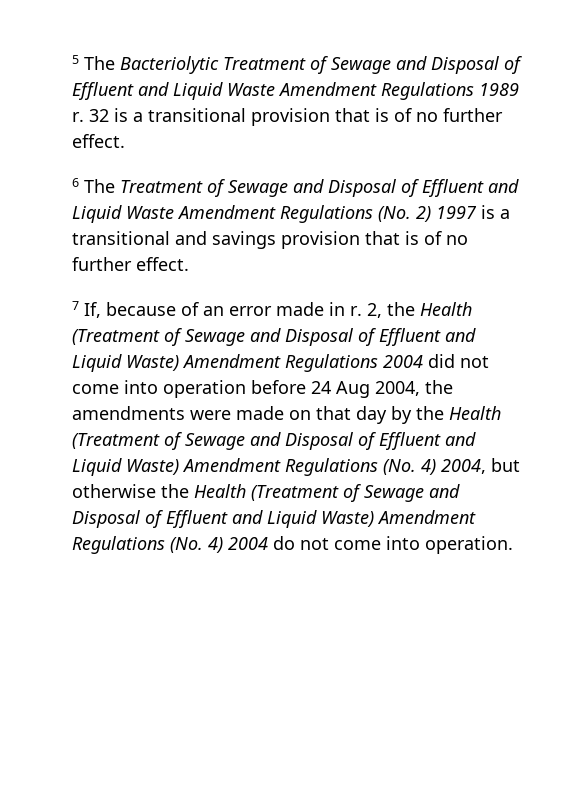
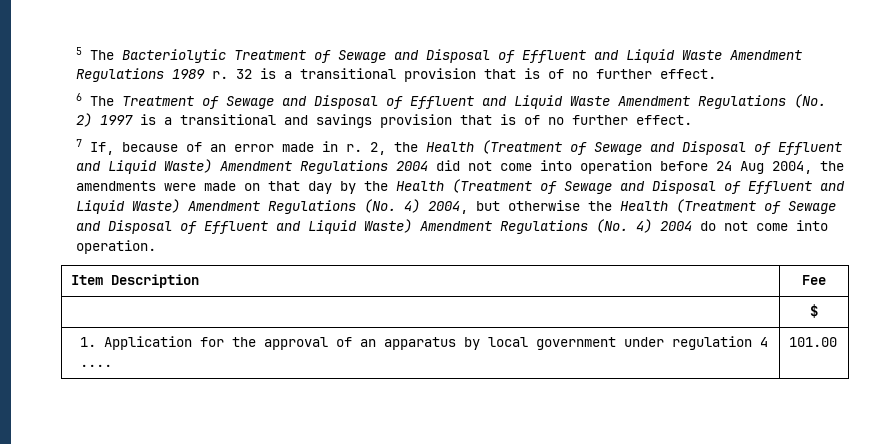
+ Item Description | Fee
+ | $
+ 1. Application for the approval of an apparatus by local government under regulation 4 .... | 101.00

